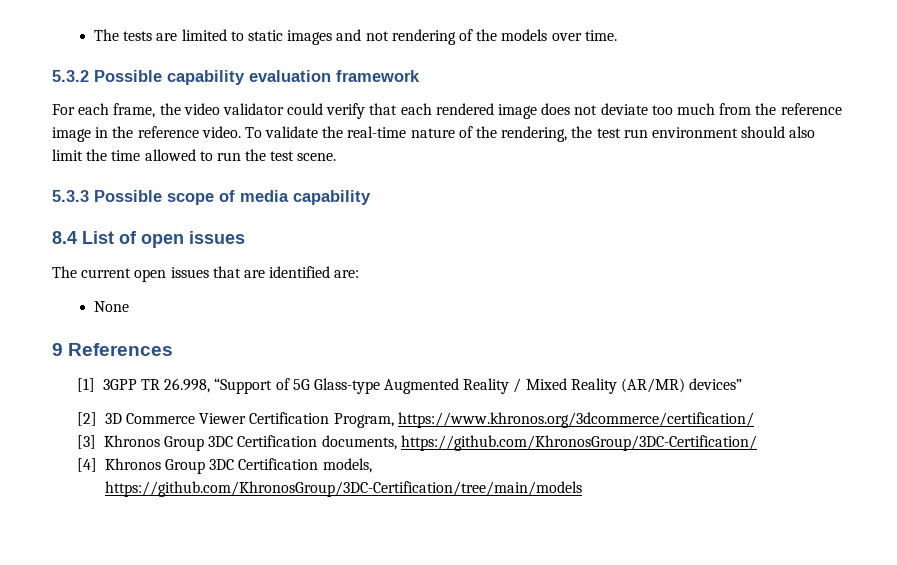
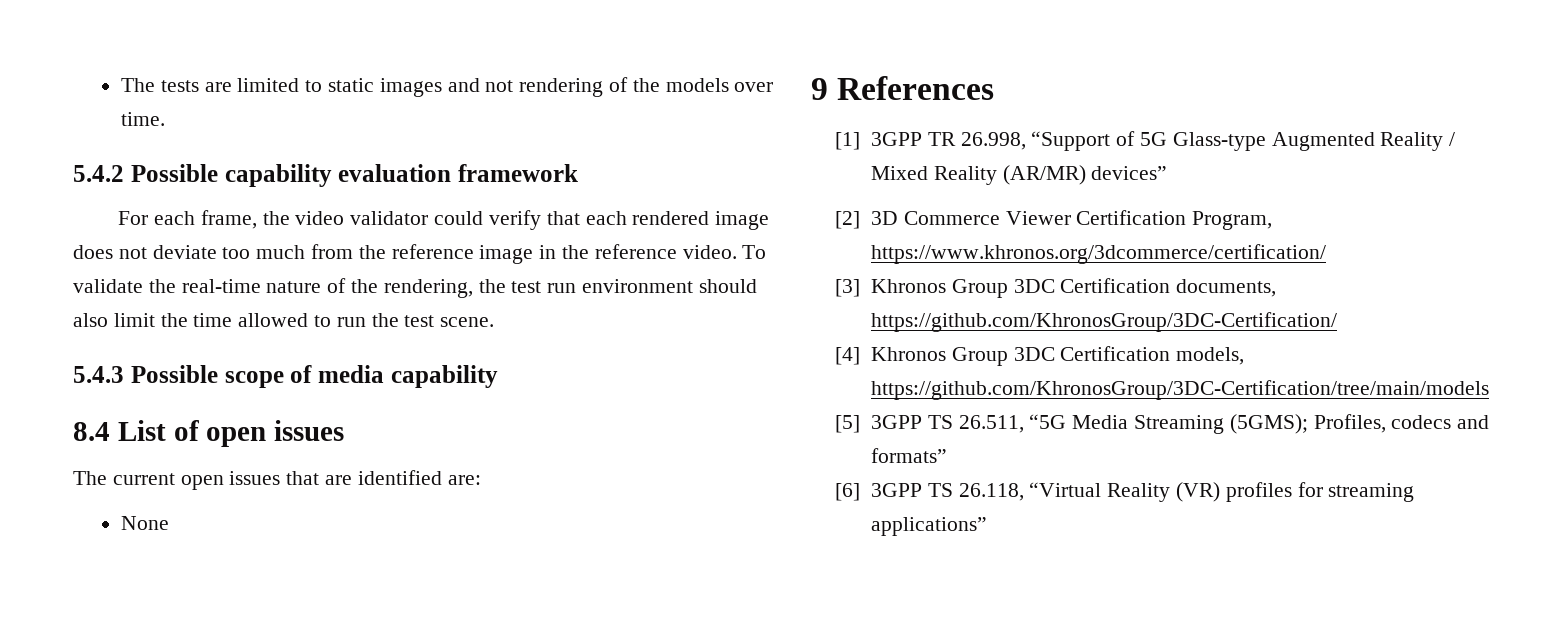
- 5.3.2 Possible capability evaluation framework
+ 5.4.2 Possible capability evaluation framework
- 5.3.3 Possible scope of media capability
+ 5.4.3 Possible scope of media capability
+ [5] 3GPP TS 26.511, “5G Media Streaming (5GMS); Profiles, codecs and formats”
+ [6] 3GPP TS 26.118, “Virtual Reality (VR) profiles for streaming applications”

